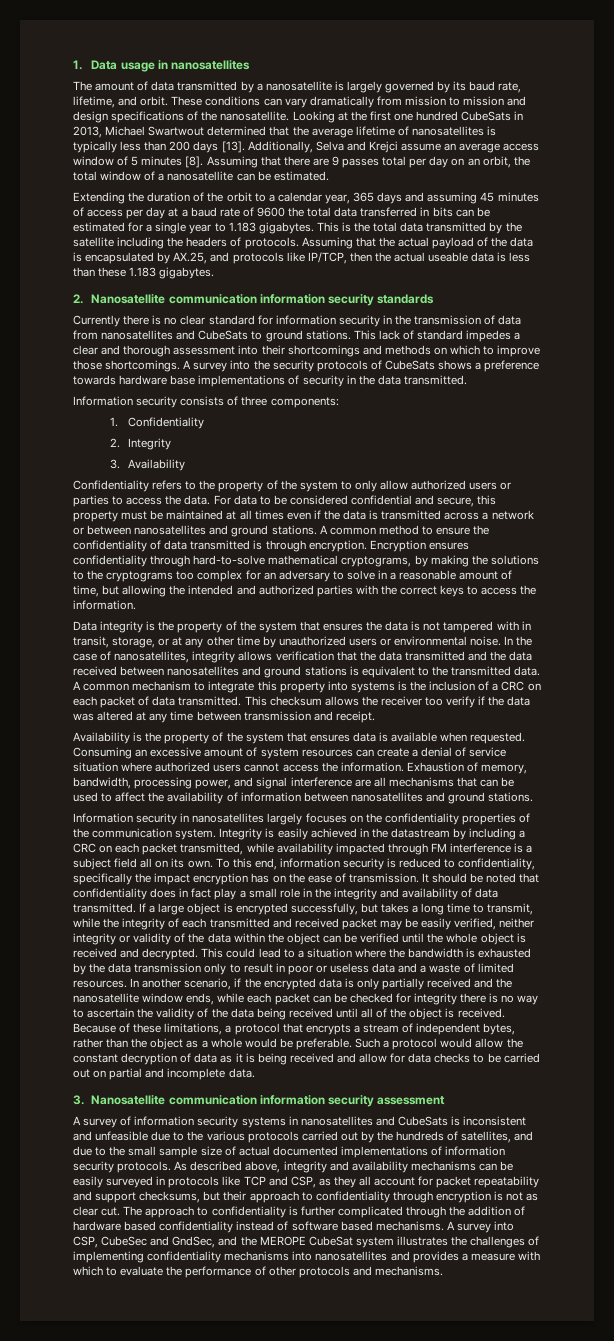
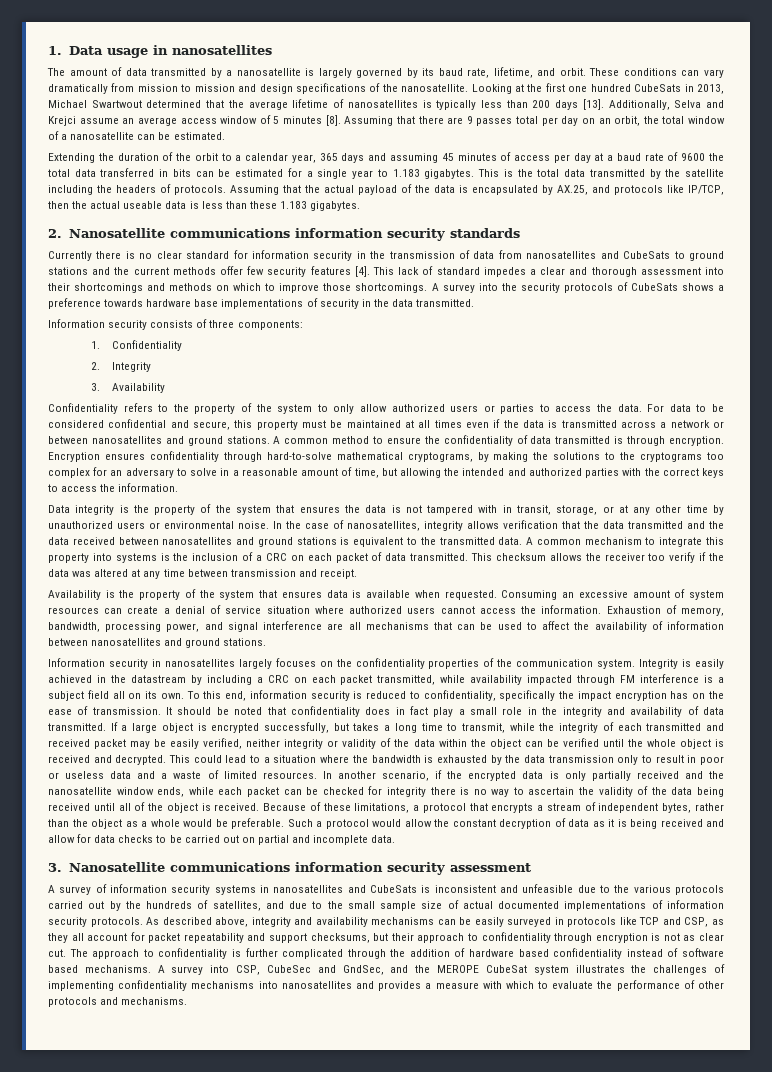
- 2. Nanosatellite communication information security standards
+ 2. Nanosatellite communications information security standards
- Currently there is no clear standard for information security in the transmission of data from nanosatellites and CubeSats to ground stations.
+ Currently there is no clear standard for information security in the transmission of data from nanosatellites and CubeSats to ground stations and the current methods offer few security features [4].
- 3. Nanosatellite communication information security assessment
+ 3. Nanosatellite communications information security assessment

